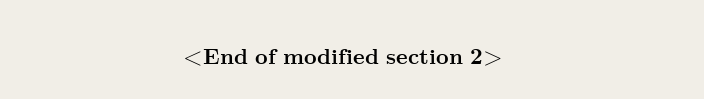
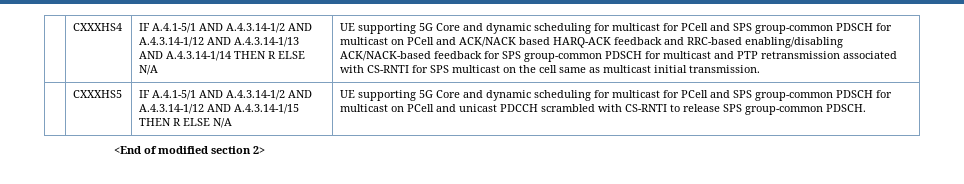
+ CXXXHS4 | IF A.4.1-5/1 AND A.4.3.14-1/2 AND A.4.3.14-1/12 AND A.4.3.14-1/13 AND A.4.3.14-1/14 THEN R ELSE N/A | UE supporting 5G Core and dynamic scheduling for multicast for PCell and SPS group-common PDSCH for multicast on PCell and ACK/NACK based HARQ-ACK feedback and RRC-based enabling/disabling ACK/NACK-based feedback for SPS group-common PDSCH for multicast and PTP retransmission associated with CS-RNTI for SPS multicast on the cell same as multicast initial transmission.
+ | CXXXHS5 | IF A.4.1-5/1 AND A.4.3.14-1/2 AND A.4.3.14-1/12 AND A.4.3.14-1/15 THEN R ELSE N/A | UE supporting 5G Core and dynamic scheduling for multicast for PCell and SPS group-common PDSCH for multicast on PCell and unicast PDCCH scrambled with CS-RNTI to release SPS group-common PDSCH.

